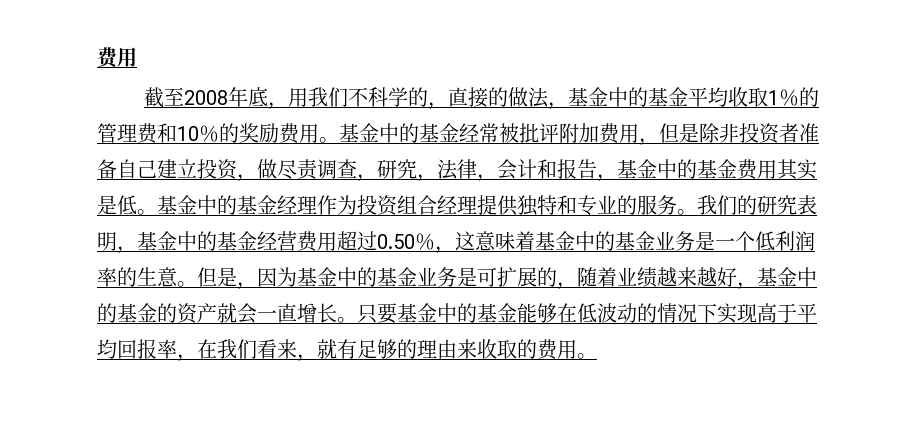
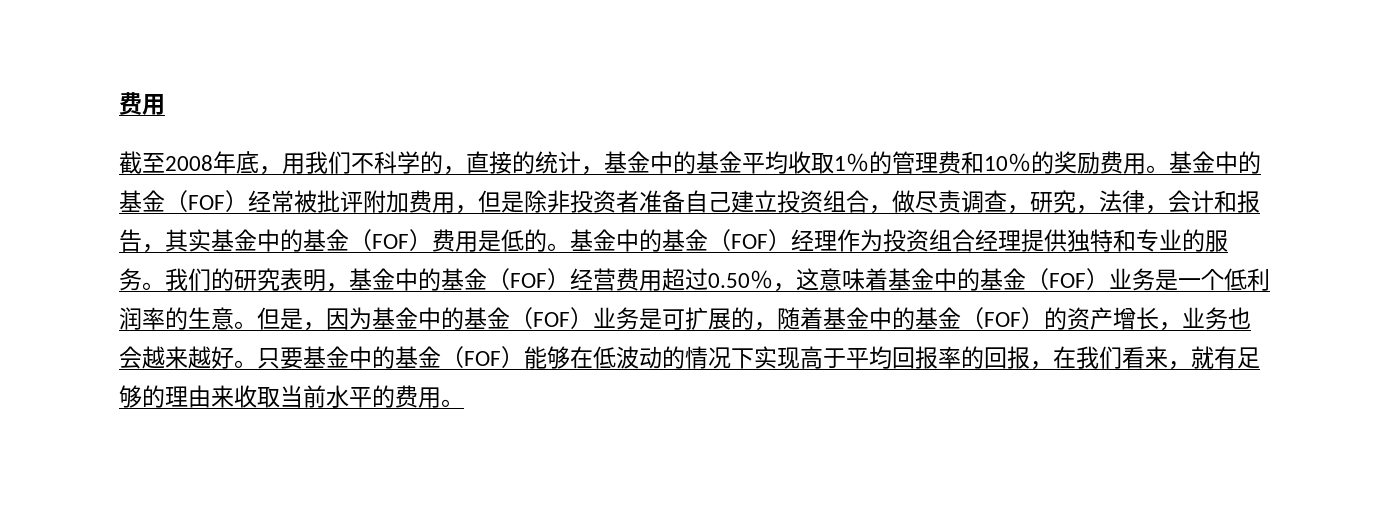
- 截至2008年底，用我们不科学的，直接的做法，基金中的基金平均收取1％的管理费和10％的奖励费用。
+ 截至2008年底，用我们不科学的，直接的统计，基金中的基金平均收取1％的管理费和10％的奖励费用。
- 基金中的基金经常被批评附加费用，但是除非投资者准备自己建立投资，做尽责调查，研究，法律，会计和报告，基金中的基金费用其实是低。基金中的基金经理作为投资组合经理提供独特和专业的服务。
+ 基金中的基金（FOF）经常被批评附加费用，但是除非投资者准备自己建立投资组合，做尽责调查，研究，法律，会计和报告，其实基金中的基金（FOF）费用是低的。基金中的基金（FOF）经理作为投资组合经理提供独特和专业的服务。
- 我们的研究表明，基金中的基金经营费用超过0.50％，这意味着基金中的基金业务是一个低利润率的生意。
+ 我们的研究表明，基金中的基金（FOF）经营费用超过0.50％，这意味着基金中的基金（FOF）业务是一个低利润率的生意。
- 但是，因为基金中的基金业务是可扩展的，随着业绩越来越好，基金中的基金的资产就会一直增长。
+ 但是，因为基金中的基金（FOF）业务是可扩展的，随着基金中的基金（FOF）的资产增长，业务也会越来越好。
- 只要基金中的基金能够在低波动的情况下实现高于平均回报率，在我们看来，就有足够的理由来收取的费用。
+ 只要基金中的基金（FOF）能够在低波动的情况下实现高于平均回报率的回报，在我们看来，就有足够的理由来收取当前水平的费用。

